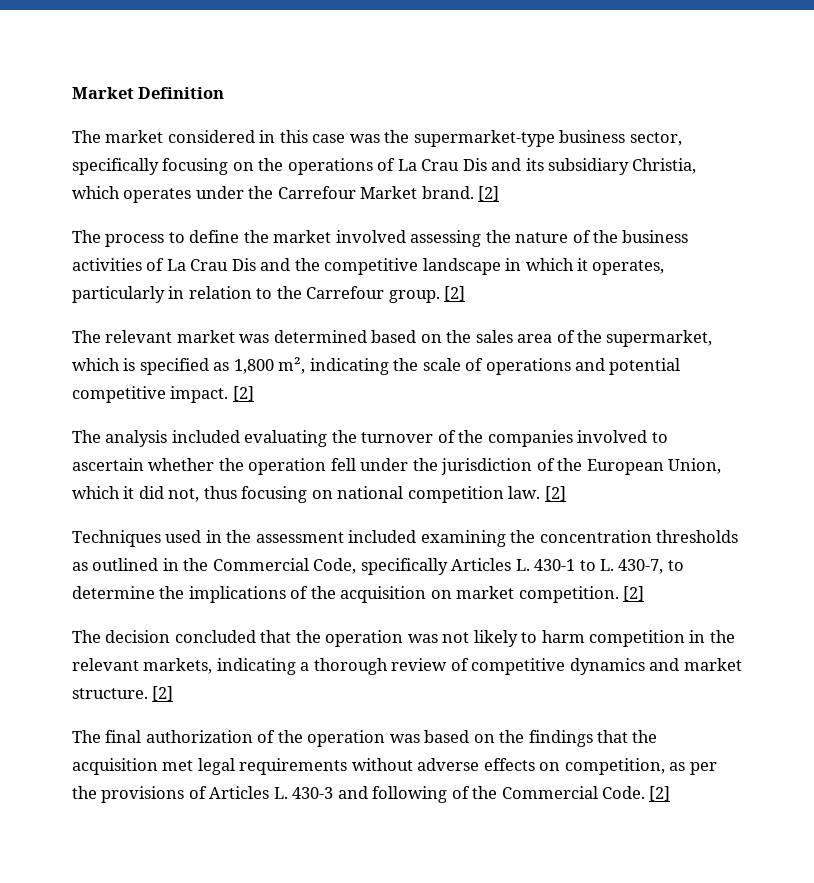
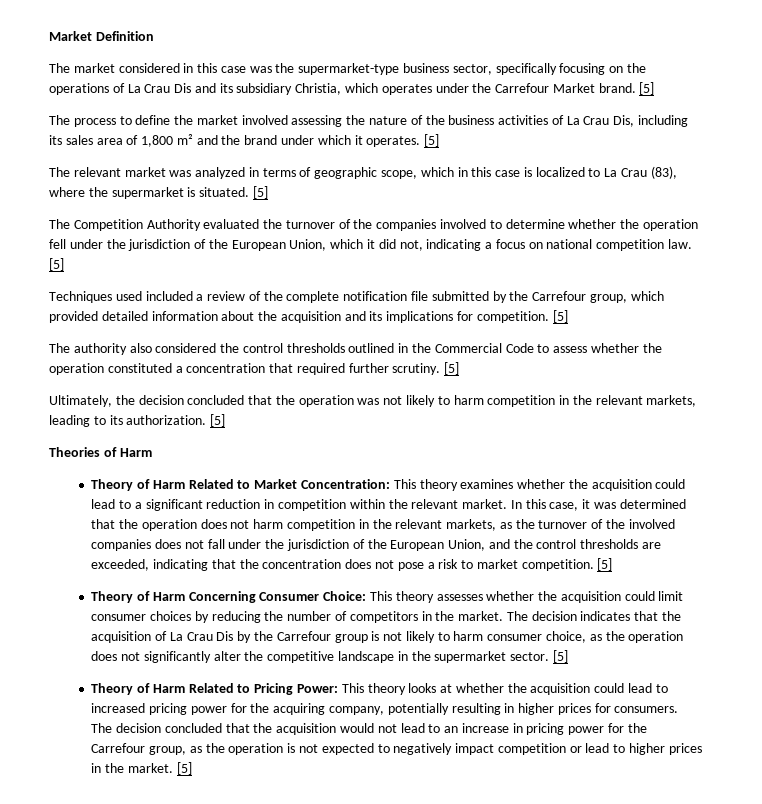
- The market considered in this case was the supermarket-type business sector, specifically focusing on the operations of La Crau Dis and its subsidiary Christia, which operates under the Carrefour Market brand. [2]
+ The market considered in this case was the supermarket-type business sector, specifically focusing on the operations of La Crau Dis and its subsidiary Christia, which operates under the Carrefour Market brand. [5]
- The process to define the market involved assessing the nature of the business activities of La Crau Dis and the competitive landscape in which it operates, particularly in relation to the Carrefour group. [2]
- The relevant market was determined based on the sales area of the supermarket, which is specified as 1,800 m², indicating the scale of operations and potential competitive impact. [2]
- The analysis included evaluating the turnover of the companies involved to ascertain whether the operation fell under the jurisdiction of the European Union, which it did not, thus focusing on national competition law. [2]
+ The process to define the market involved assessing the nature of the business activities of La Crau Dis, including its sales area of 1,800 m² and the brand under which it operates. [5]
+ The relevant market was analyzed in terms of geographic scope, which in this case is localized to La Crau (83), where the supermarket is situated. [5]
+ The Competition Authority evaluated the turnover of the companies involved to determine whether the operation fell under the jurisdiction of the European Union, which it did not, indicating a focus on national competition law. [5]
- Techniques used in the assessment included examining the concentration thresholds as outlined in the Commercial Code, specifically Articles L. 430-1 to L. 430-7, to determine the implications of the acquisition on market competition. [2]
- The decision concluded that the operation was not likely to harm competition in the relevant markets, indicating a thorough review of competitive dynamics and market structure. [2]
- The final authorization of the operation was based on the findings that the acquisition met legal requirements without adverse effects on competition, as per the provisions of Articles L. 430-3 and following of the Commercial Code. [2]
+ Techniques used included a review of the complete notification file submitted by the Carrefour group, which provided detailed information about the acquisition and its implications for competition. [5]
+ The authority also considered the control thresholds outlined in the Commercial Code to assess whether the operation constituted a concentration that required further scrutiny. [5]
+ Ultimately, the decision concluded that the operation was not likely to harm competition in the relevant markets, leading to its authorization. [5]
+ Theories of Harm
+ Theory of Harm Related to Market Concentration: This theory examines whether the acquisition could lead to a significant reduction in competition within the relevant market. In this case, it was determined that the operation does not harm competition in the relevant markets, as the turnover of the involved companies does not fall under the jurisdiction of the European Union, and the control thresholds are exceeded, indicating that the concentration does not pose a risk to market competition. [5]
+ Theory of Harm Concerning Consumer Choice: This theory assesses whether the acquisition could limit consumer choices by reducing the number of competitors in the market. The decision indicates that the acquisition of La Crau Dis by the Carrefour group is not likely to harm consumer choice, as the operation does not significantly alter the competitive landscape in the supermarket sector. [5]
+ Theory of Harm Related to Pricing Power: This theory looks at whether the acquisition could lead to increased pricing power for the acquiring company, potentially resulting in higher prices for consumers. The decision concluded that the acquisition would not lead to an increase in pricing power for the Carrefour group, as the operation is not expected to negatively impact competition or lead to higher prices in the market. [5]

